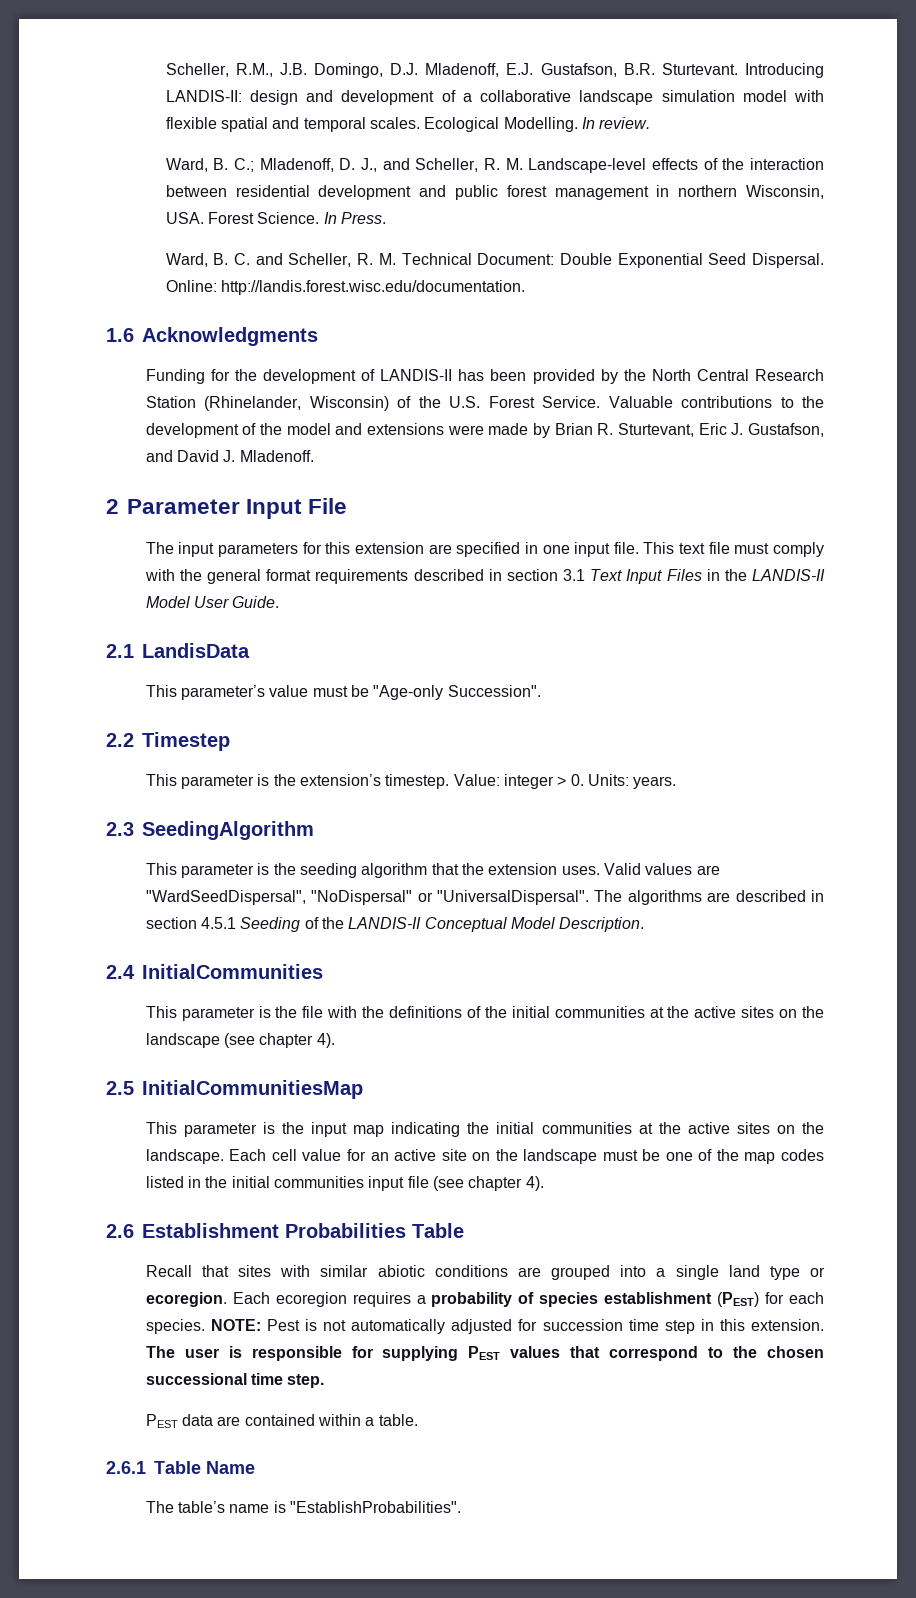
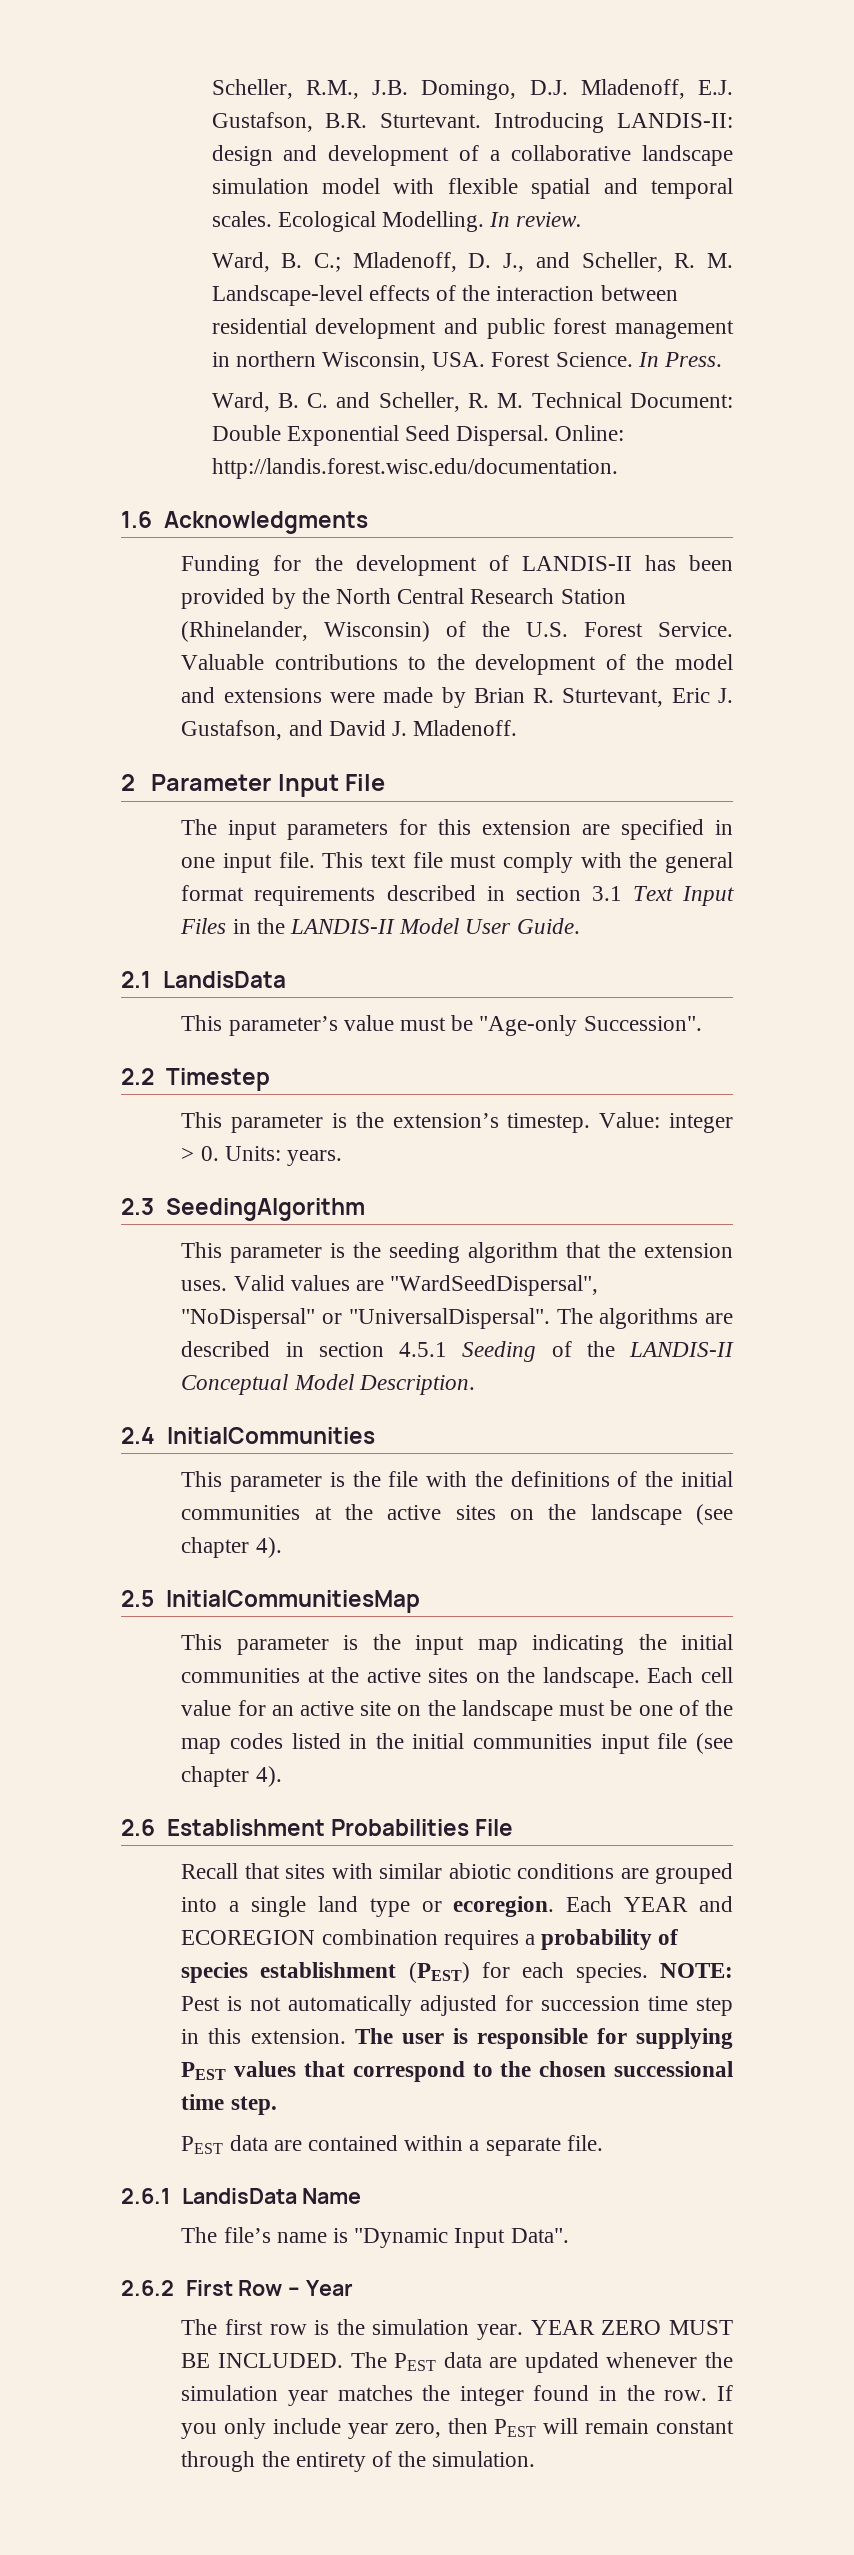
- 2.6 Establishment Probabilities Table
+ 2.6 Establishment Probabilities File
- Each ecoregion requires a probability of species establishment (PEST) for each species.
+ Each YEAR and ECOREGION combination requires a probability of species establishment (PEST) for each species.
- PEST data are contained within a table.
+ PEST data are contained within a separate file.
- 2.6.1 Table Name
+ 2.6.1 LandisData Name
- The table’s name is "EstablishProbabilities".
+ The file’s name is "Dynamic Input Data".
+ 2.6.2 First Row – Year
+ The first row is the simulation year. YEAR ZERO MUST BE INCLUDED. The PEST data are updated whenever the simulation year matches the integer found in the row. If you only include year zero, then PEST will remain constant through the entirety of the simulation.

